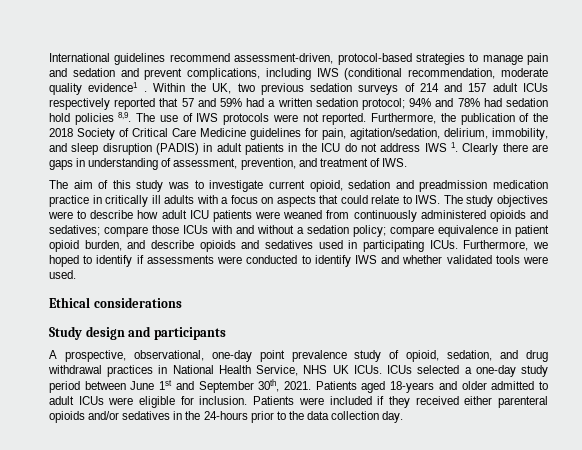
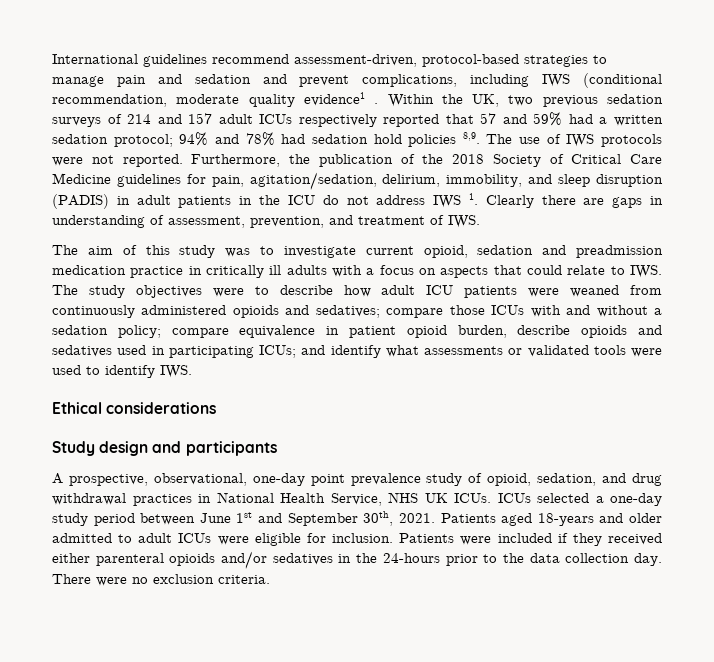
- compare equivalence in patient opioid burden, and describe opioids and sedatives used in participating ICUs. Furthermore, we hoped to identify if assessments were conducted to identify IWS and whether validated tools were used.
+ compare equivalence in patient opioid burden, describe opioids and sedatives used in participating ICUs; and identify what assessments or validated tools were used to identify IWS.
+ There were no exclusion criteria.

